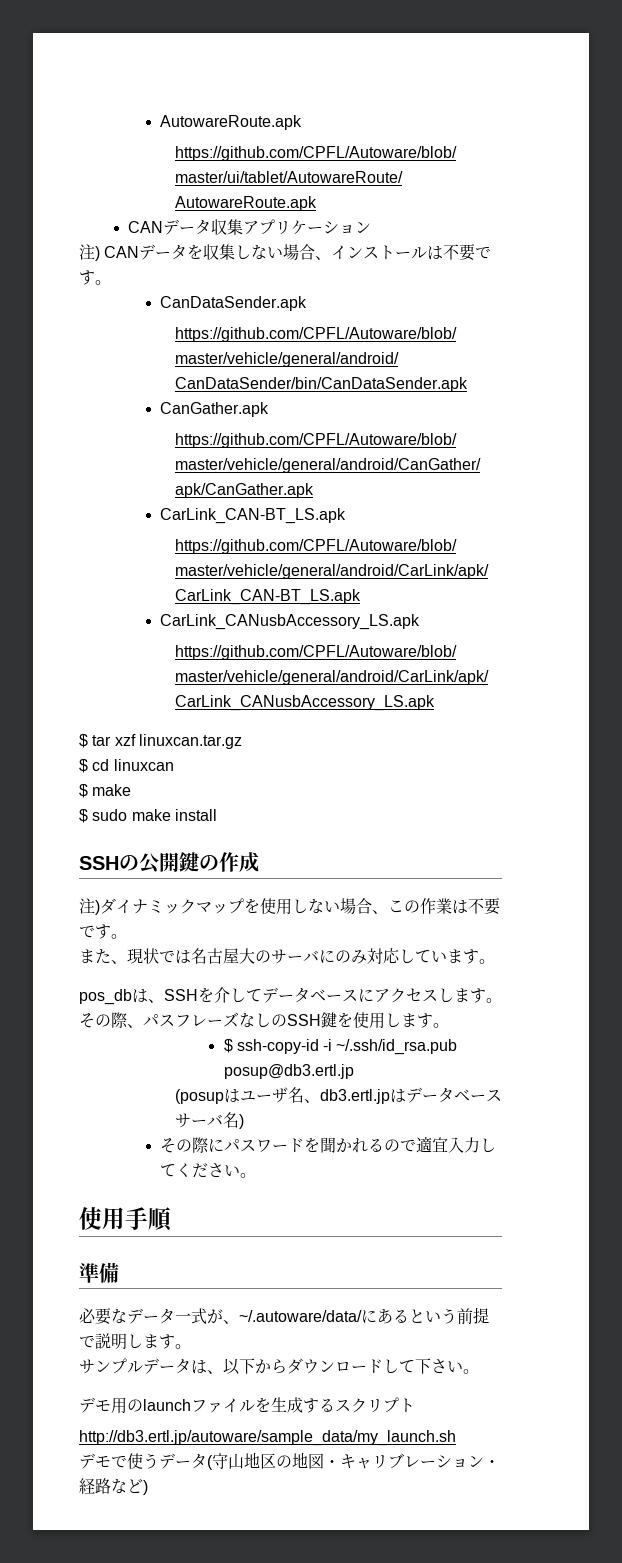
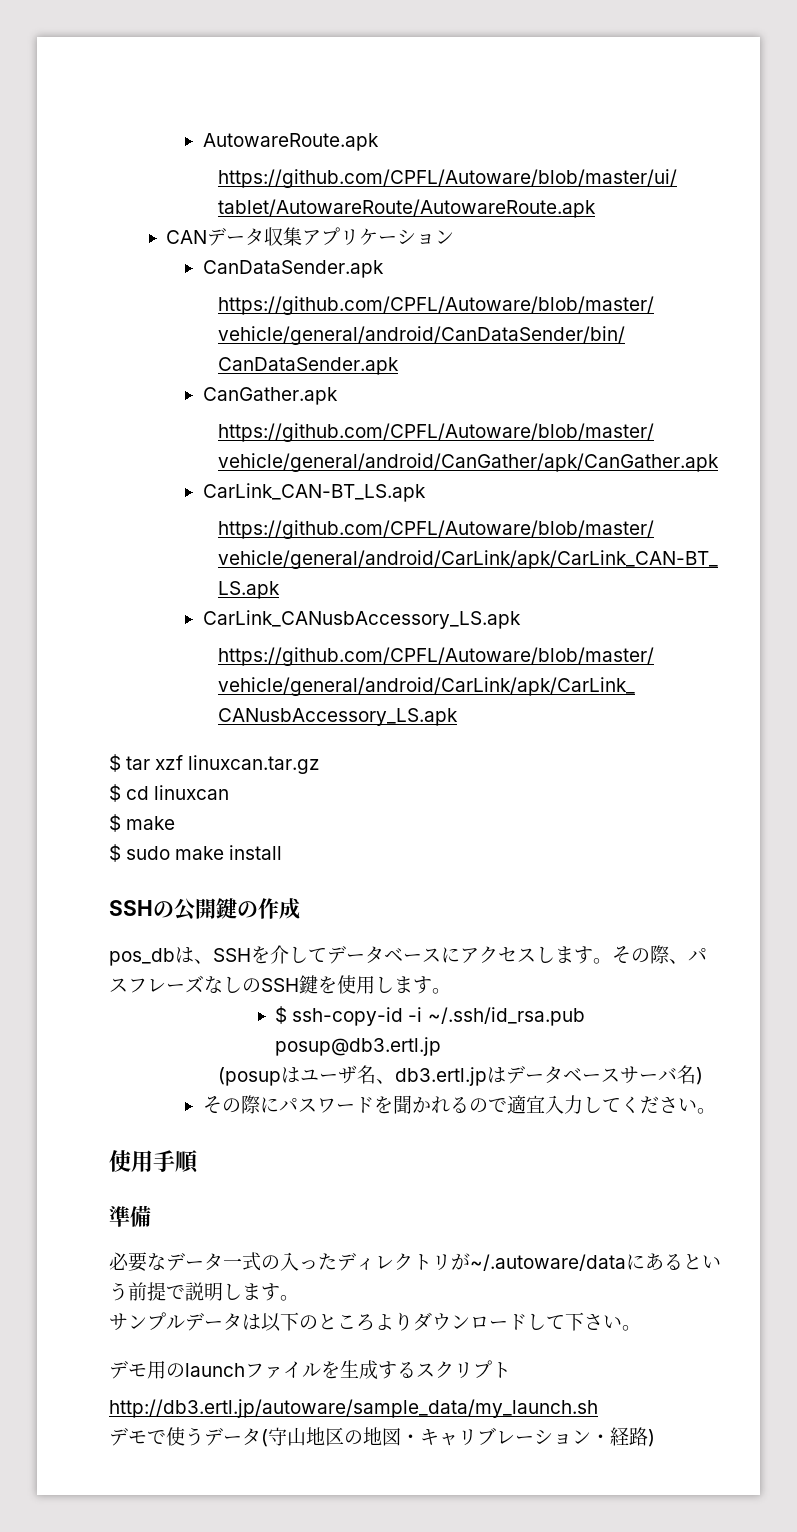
- 注) CANデータを収集しない場合、インストールは不要です。
- 注)ダイナミックマップを使用しない場合、この作業は不要です。
- また、現状では名古屋大のサーバにのみ対応しています。
- 必要なデータ一式が、~/.autoware/data/にあるという前提で説明します。
+ 必要なデータ一式の入ったディレクトリが~/.autoware/dataにあるという前提で説明します。
- サンプルデータは、以下からダウンロードして下さい。
+ サンプルデータは以下のところよりダウンロードして下さい。
- デモで使うデータ(守山地区の地図・キャリブレーション・経路など)
+ デモで使うデータ(守山地区の地図・キャリブレーション・経路)

